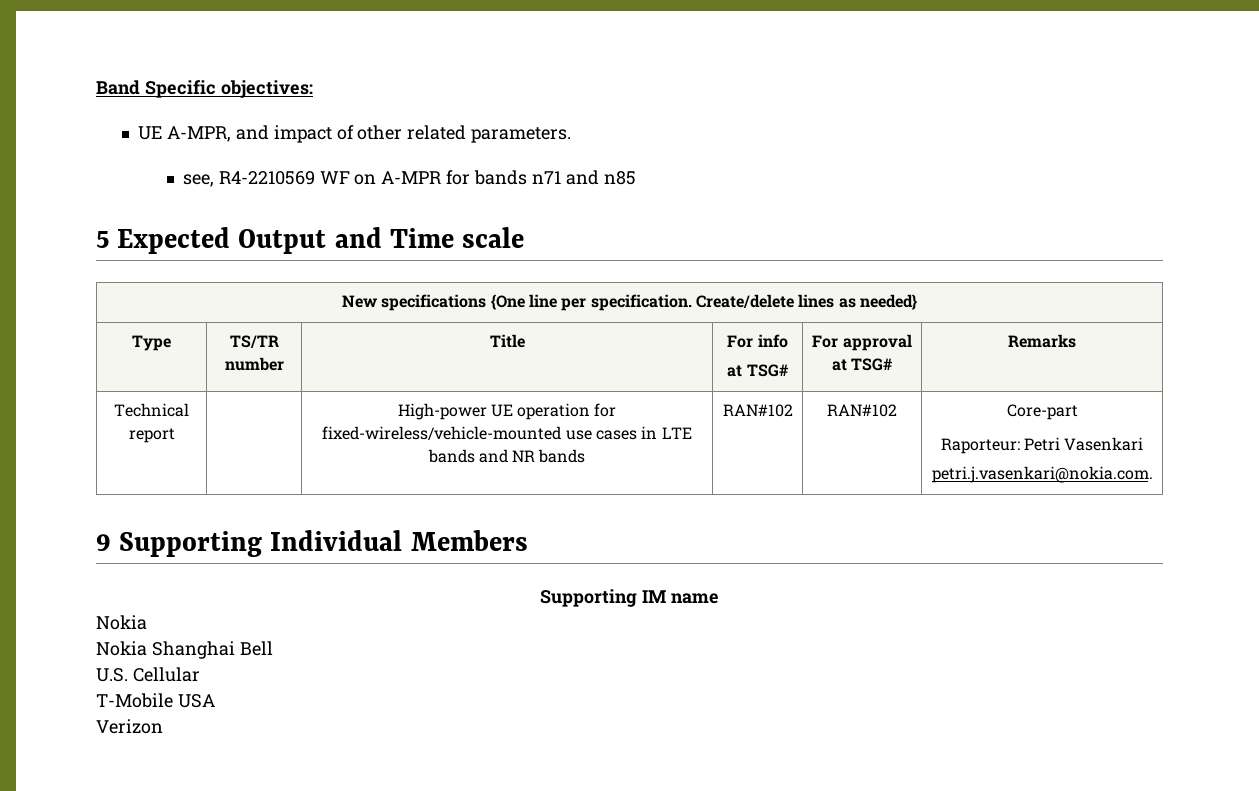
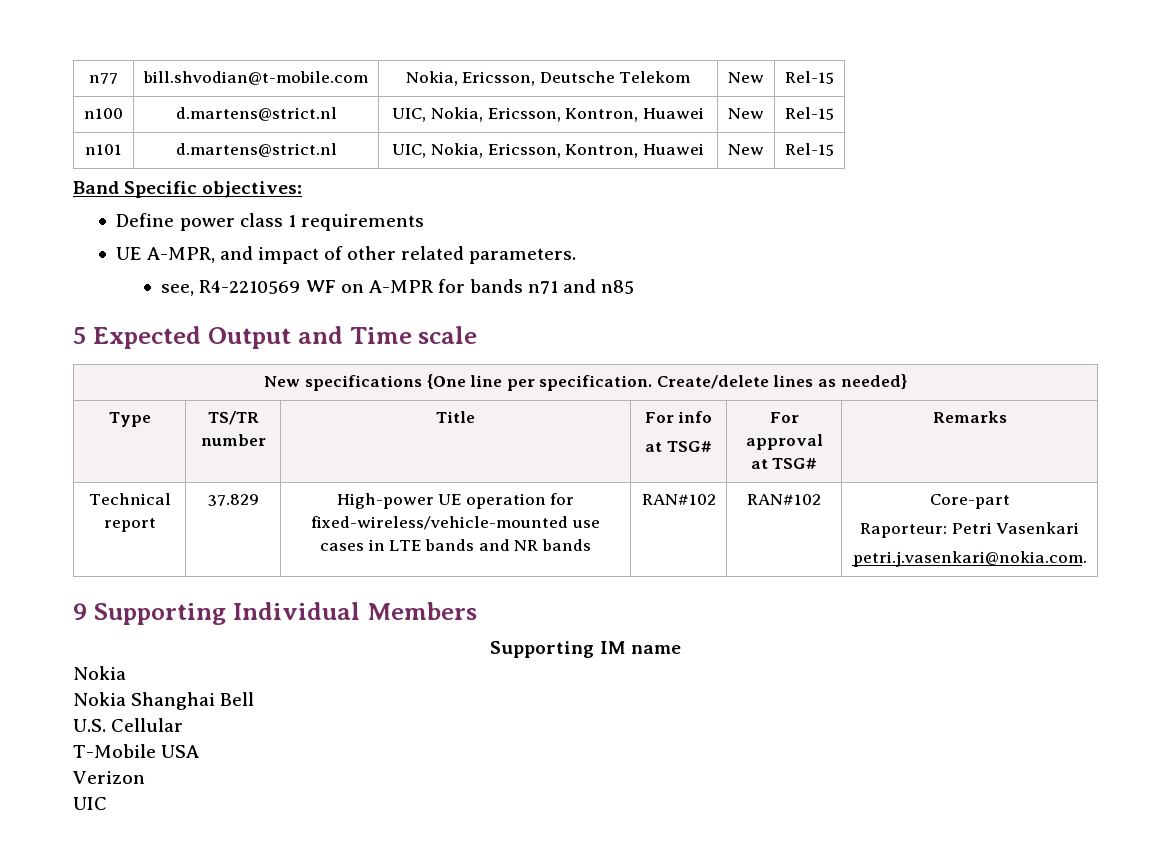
+ n77 | bill.shvodian@t-mobile.com | Nokia, Ericsson, Deutsche Telekom | New | Rel-15
+ n100 | d.martens@strict.nl | UIC, Nokia, Ericsson, Kontron, Huawei | New | Rel-15
+ n101 | d.martens@strict.nl | UIC, Nokia, Ericsson, Kontron, Huawei | New | Rel-15
  Band Specific objectives:
+ Define power class 1 requirements
- Technical report | | High-power UE operation for fixed-wireless/vehicle-mounted use cases in LTE bands and NR bands | RAN#102 | RAN#102 | Core-part
+ Technical report | 37.829 | High-power UE operation for fixed-wireless/vehicle-mounted use cases in LTE bands and NR bands | RAN#102 | RAN#102 | Core-part
+ UIC

